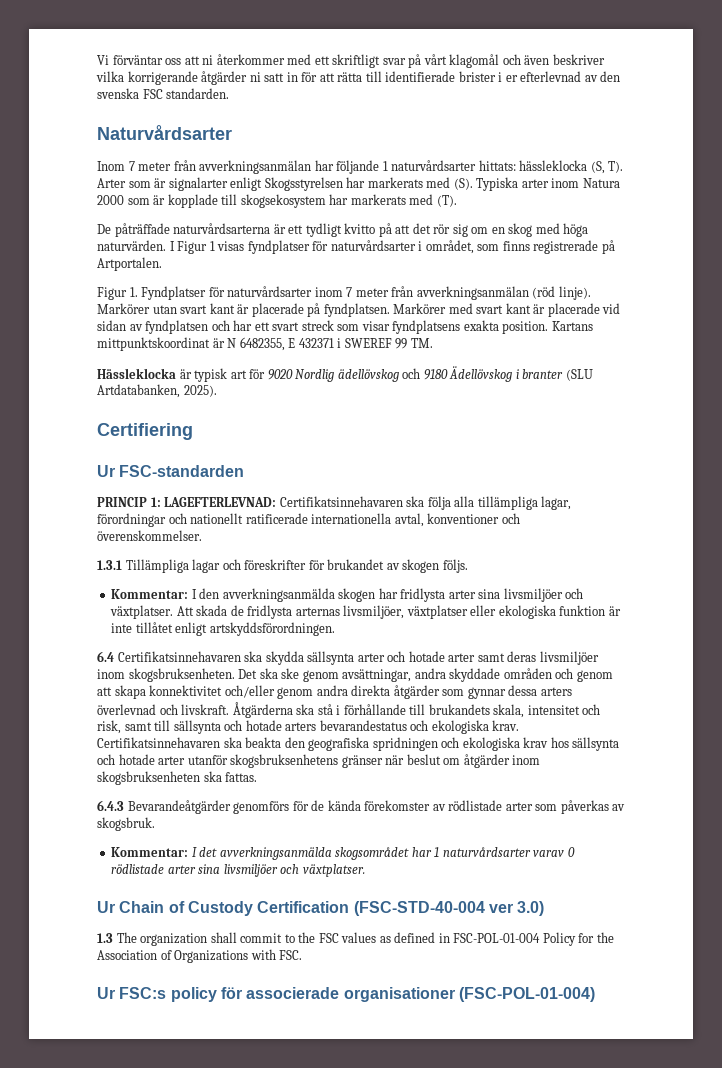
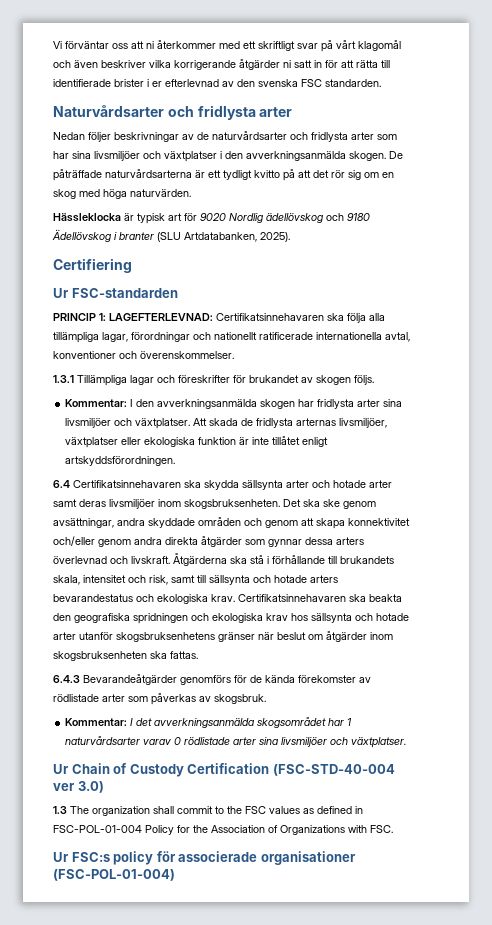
- Naturvårdsarter
- Inom 7 meter från avverkningsanmälan har följande 1 naturvårdsarter hittats: hässleklocka (S, T). Arter som är signalarter enligt Skogsstyrelsen har markerats med (S). Typiska arter inom Natura 2000 som är kopplade till skogsekosystem har markerats med (T).
- De påträffade naturvårdsarterna är ett tydligt kvitto på att det rör sig om en skog med höga naturvärden. I Figur 1 visas fyndplatser för naturvårdsarter i området, som finns registrerade på Artportalen.
- Figur 1. Fyndplatser för naturvårdsarter inom 7 meter från avverkningsanmälan (röd linje). Markörer utan svart kant är placerade på fyndplatsen. Markörer med svart kant är placerade vid sidan av fyndplatsen och har ett svart streck som visar fyndplatsens exakta position. Kartans mittpunktskoordinat är N 6482355, E 432371 i SWEREF 99 TM.
+ Naturvårdsarter och fridlysta arter
+ Nedan följer beskrivningar av de naturvårdsarter och fridlysta arter som har sina livsmiljöer och växtplatser i den avverkningsanmälda skogen. De påträffade naturvårdsarterna är ett tydligt kvitto på att det rör sig om en skog med höga naturvärden.

